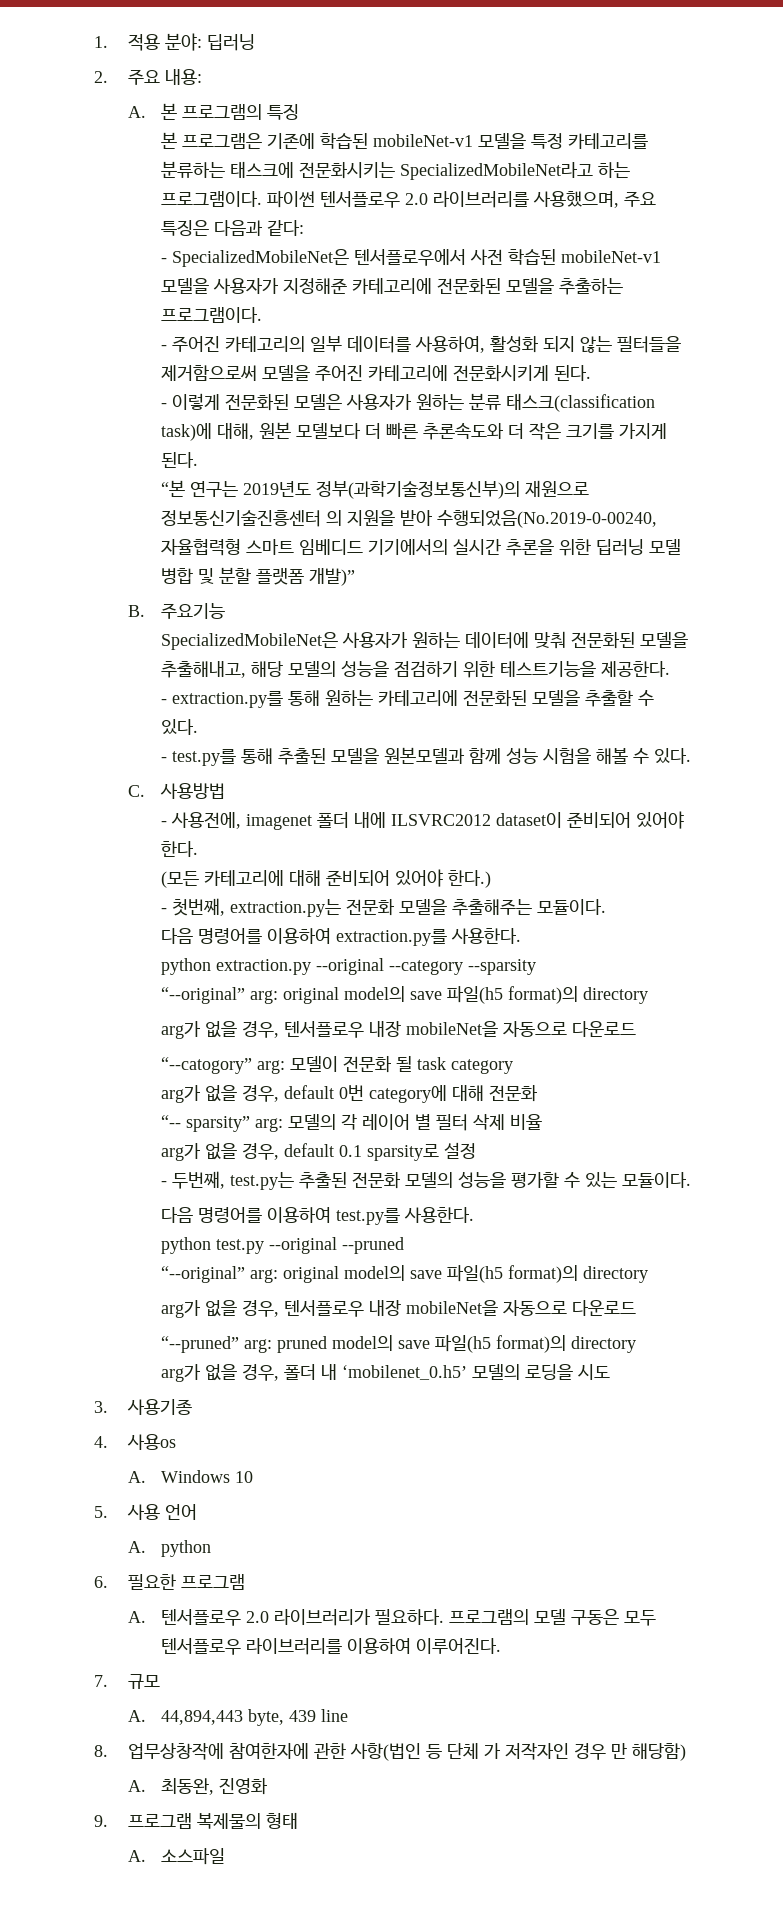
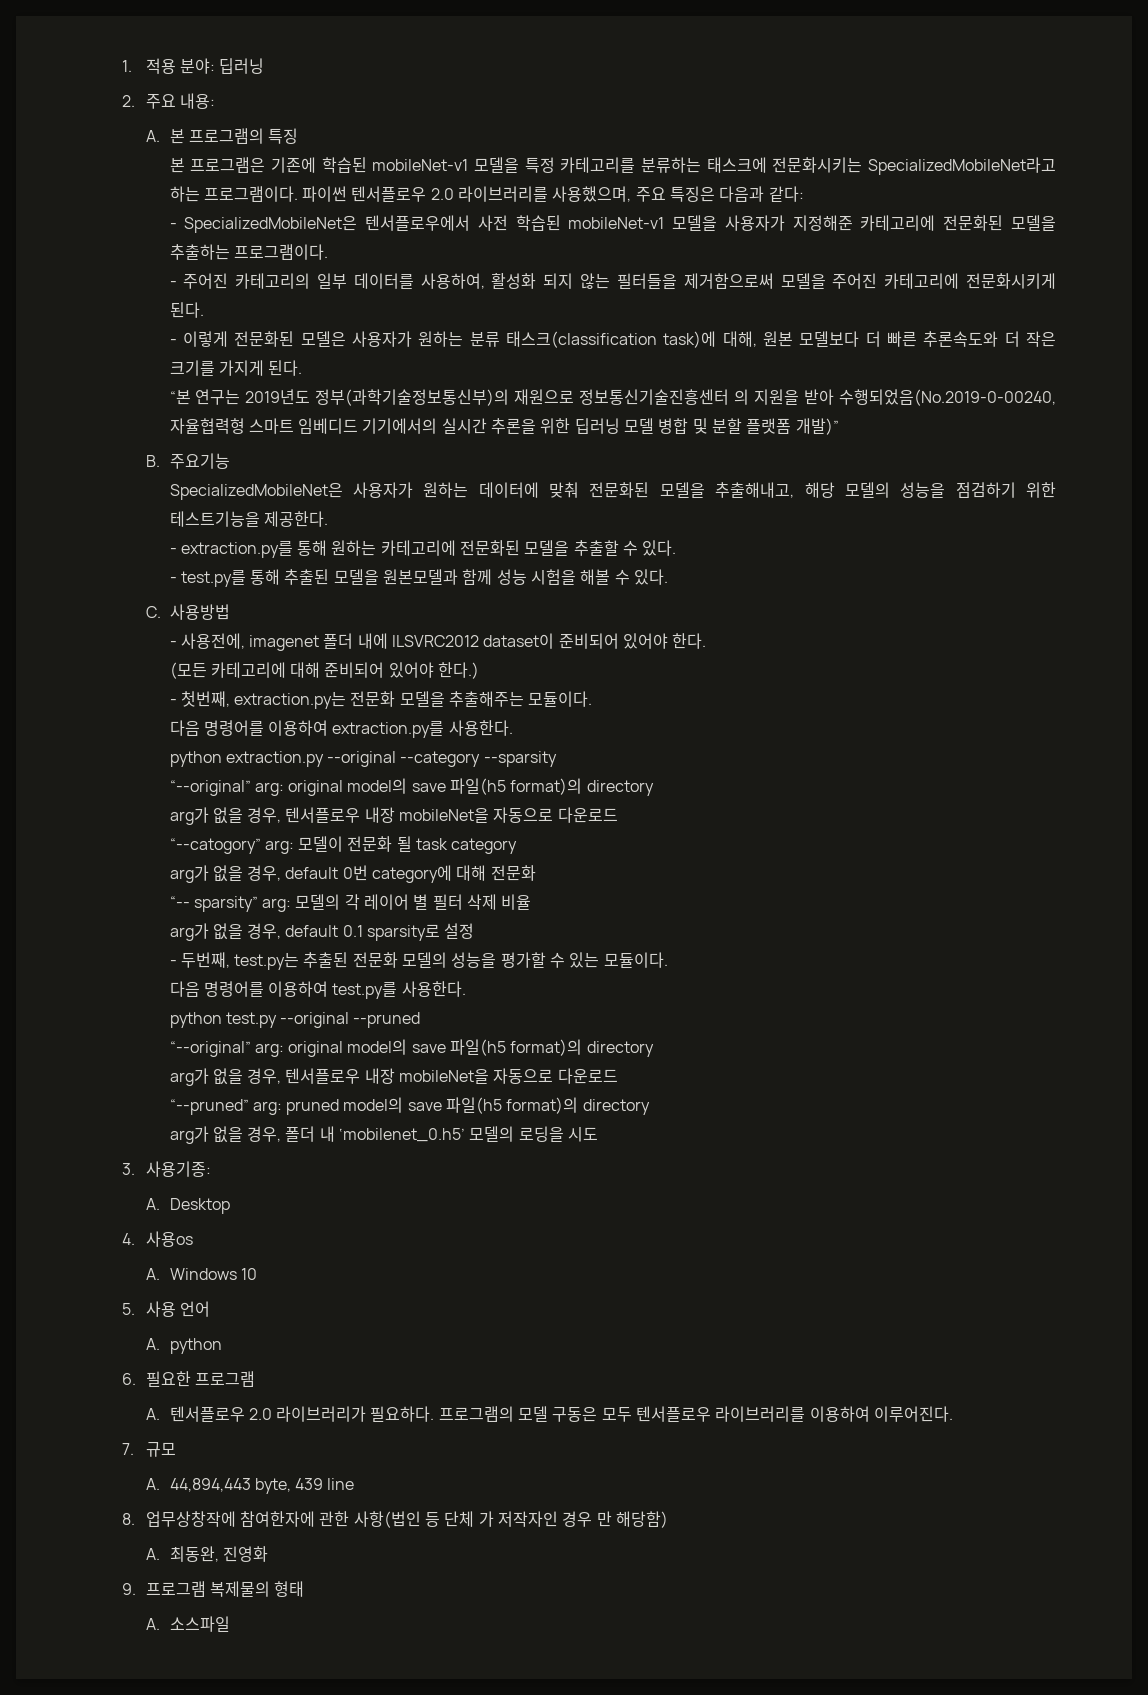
- 3. 사용기종
+ 3. 사용기종:
+ A. Desktop

